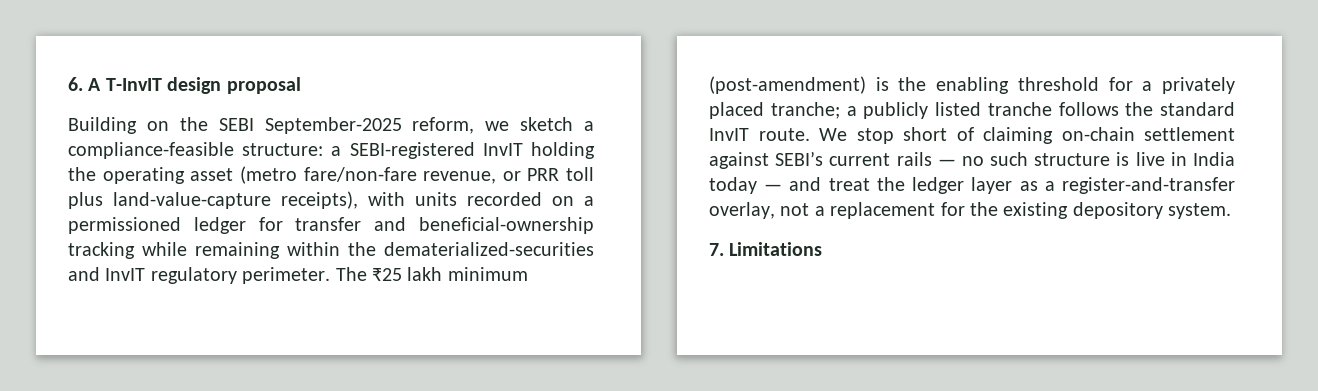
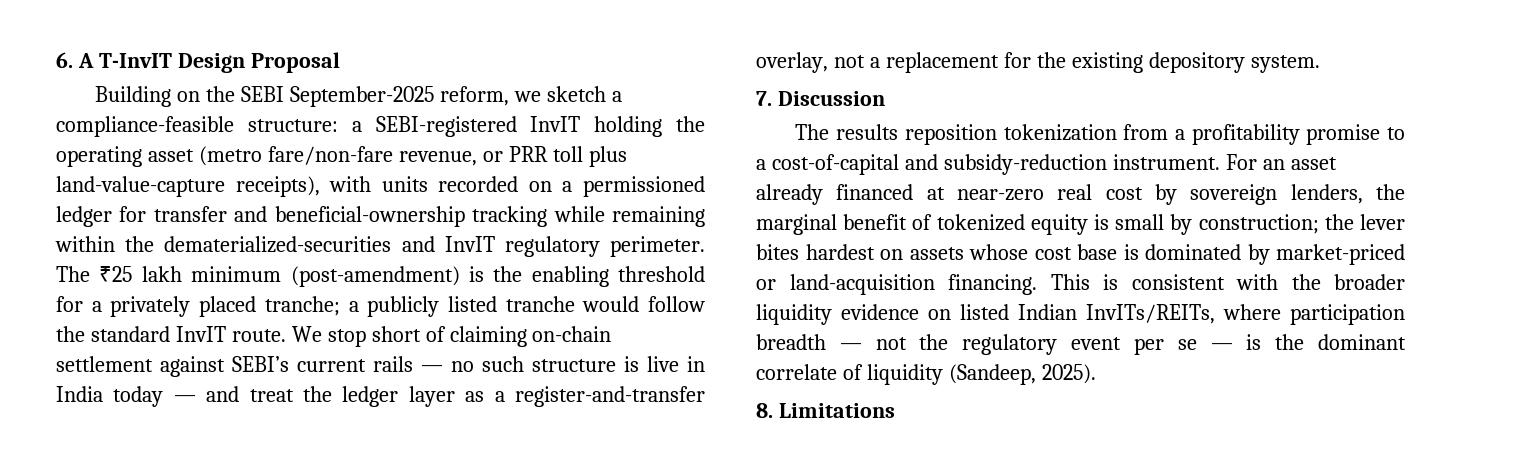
- 6. A T-InvIT design proposal
+ 6. A T-InvIT Design Proposal
- The ₹25 lakh minimum (post-amendment) is the enabling threshold for a privately placed tranche; a publicly listed tranche follows the standard InvIT route.
+ The ₹25 lakh minimum (post-amendment) is the enabling threshold for a privately placed tranche; a publicly listed tranche would follow the standard InvIT route.
- 7. Limitations
+ 7. Discussion
+ The results reposition tokenization from a profitability promise to a cost-of-capital and subsidy-reduction instrument. For an asset already financed at near-zero real cost by sovereign lenders, the marginal benefit of tokenized equity is small by construction; the lever bites hardest on assets whose cost base is dominated by market-priced or land-acquisition financing. This is consistent with the broader liquidity evidence on listed Indian InvITs/REITs, where participation breadth — not the regulatory event per se — is the dominant correlate of liquidity (Sandeep, 2025).
+ 8. Limitations

